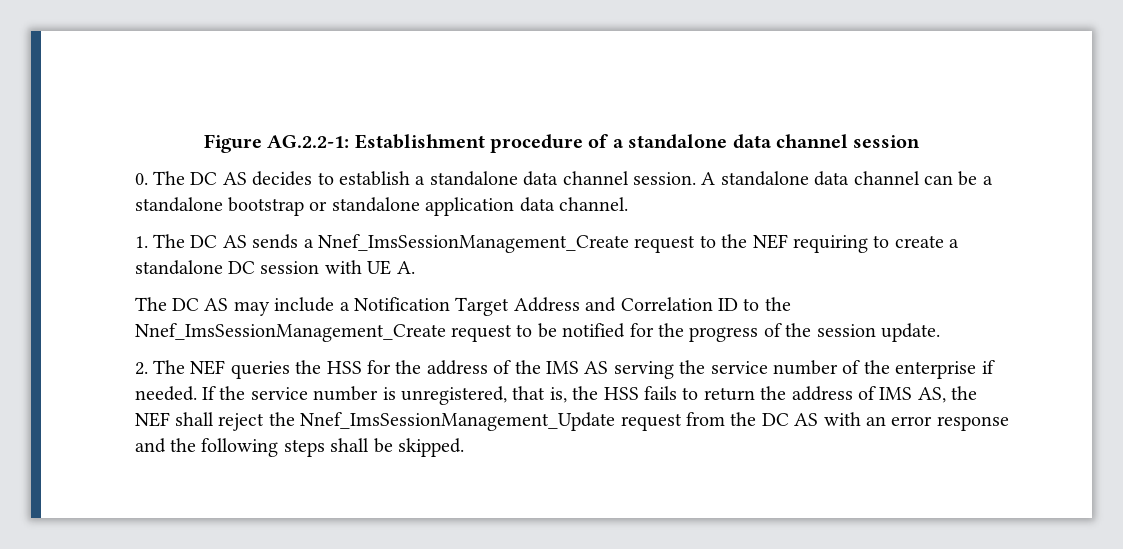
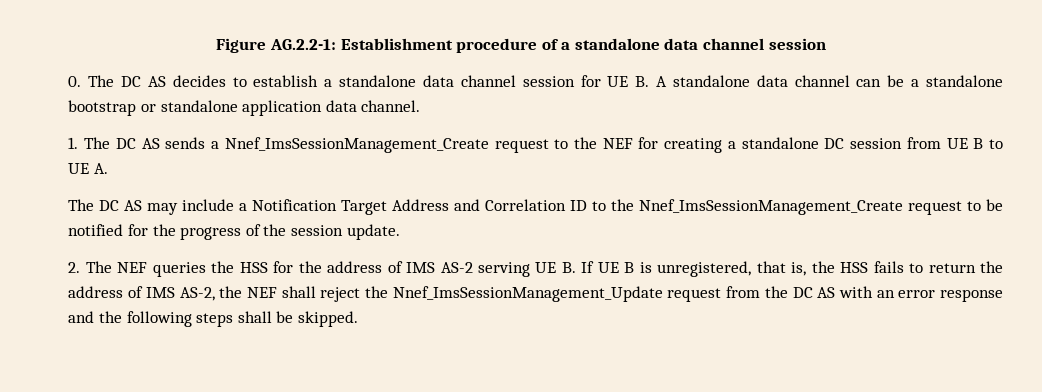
- 0. The DC AS decides to establish a standalone data channel session. A standalone data channel can be a standalone bootstrap or standalone application data channel.
+ 0. The DC AS decides to establish a standalone data channel session for UE B. A standalone data channel can be a standalone bootstrap or standalone application data channel.
- 1. The DC AS sends a Nnef_ImsSessionManagement_Create request to the NEF requiring to create a standalone DC session with UE A.
+ 1. The DC AS sends a Nnef_ImsSessionManagement_Create request to the NEF for creating a standalone DC session from UE B to UE A.
- 2. The NEF queries the HSS for the address of the IMS AS serving the service number of the enterprise if needed. If the service number is unregistered, that is, the HSS fails to return the address of IMS AS, the NEF shall reject the Nnef_ImsSessionManagement_Update request from the DC AS with an error response and the following steps shall be skipped.
+ 2. The NEF queries the HSS for the address of IMS AS-2 serving UE B. If UE B is unregistered, that is, the HSS fails to return the address of IMS AS-2, the NEF shall reject the Nnef_ImsSessionManagement_Update request from the DC AS with an error response and the following steps shall be skipped.

